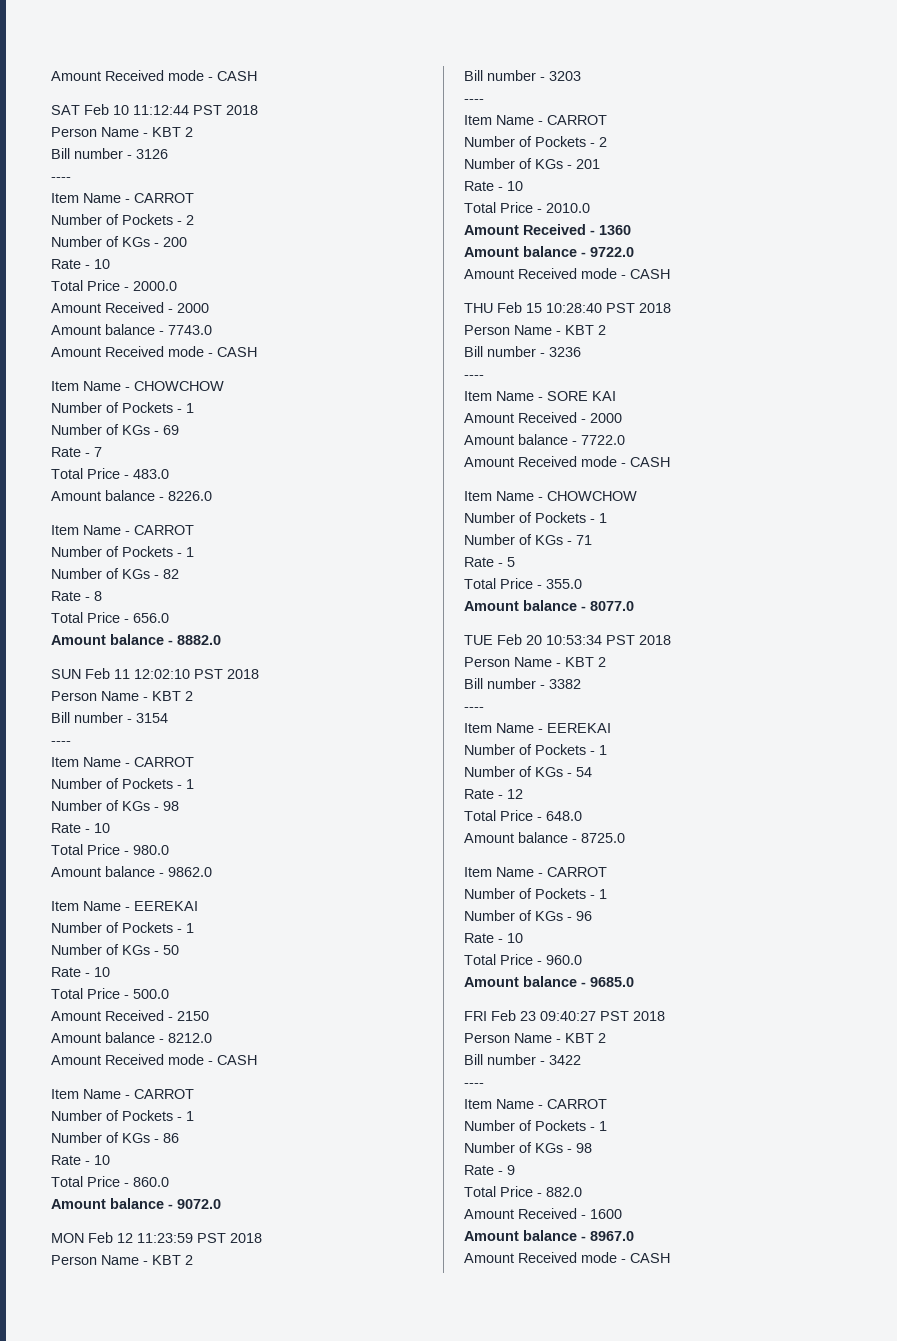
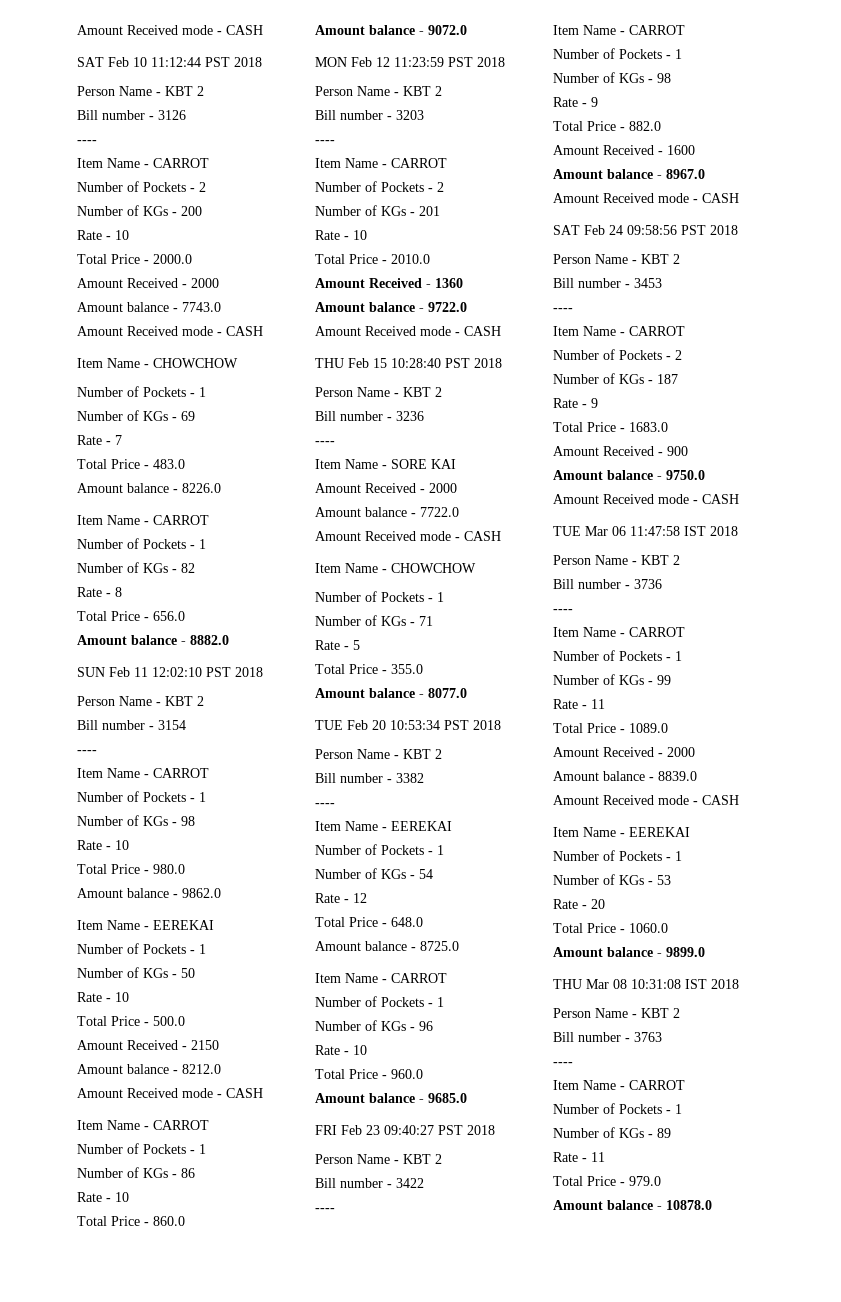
+ SAT Feb 24 09:58:56 PST 2018
+ Person Name - KBT 2
+ Bill number - 3453
+ ----
+ Item Name - CARROT
+ Number of Pockets - 2
+ Number of KGs - 187
+ Rate - 9
+ Total Price - 1683.0
+ Amount Received - 900
+ Amount balance - 9750.0
+ Amount Received mode - CASH
+ TUE Mar 06 11:47:58 IST 2018
+ Person Name - KBT 2
+ Bill number - 3736
+ ----
+ Item Name - CARROT
+ Number of Pockets - 1
+ Number of KGs - 99
+ Rate - 11
+ Total Price - 1089.0
+ Amount Received - 2000
+ Amount balance - 8839.0
+ Amount Received mode - CASH
+ Item Name - EEREKAI
+ Number of Pockets - 1
+ Number of KGs - 53
+ Rate - 20
+ Total Price - 1060.0
+ Amount balance - 9899.0
+ THU Mar 08 10:31:08 IST 2018
+ Person Name - KBT 2
+ Bill number - 3763
+ ----
+ Item Name - CARROT
+ Number of Pockets - 1
+ Number of KGs - 89
+ Rate - 11
+ Total Price - 979.0
+ Amount balance - 10878.0

